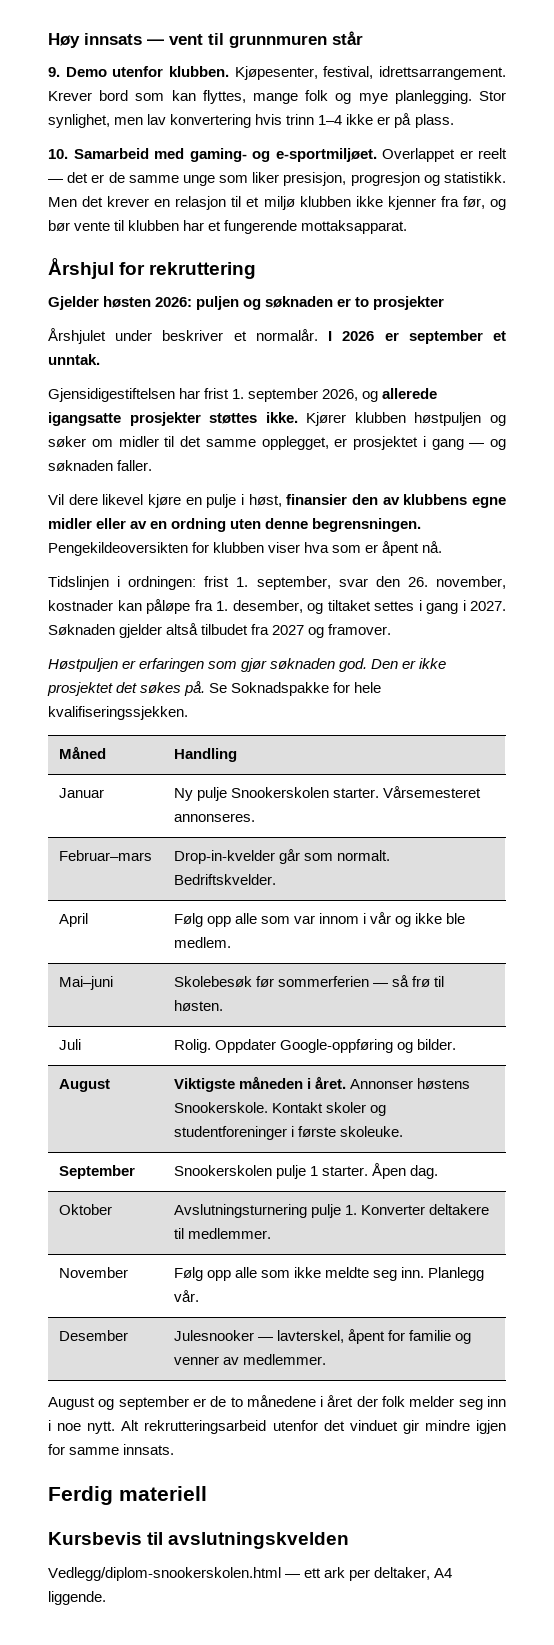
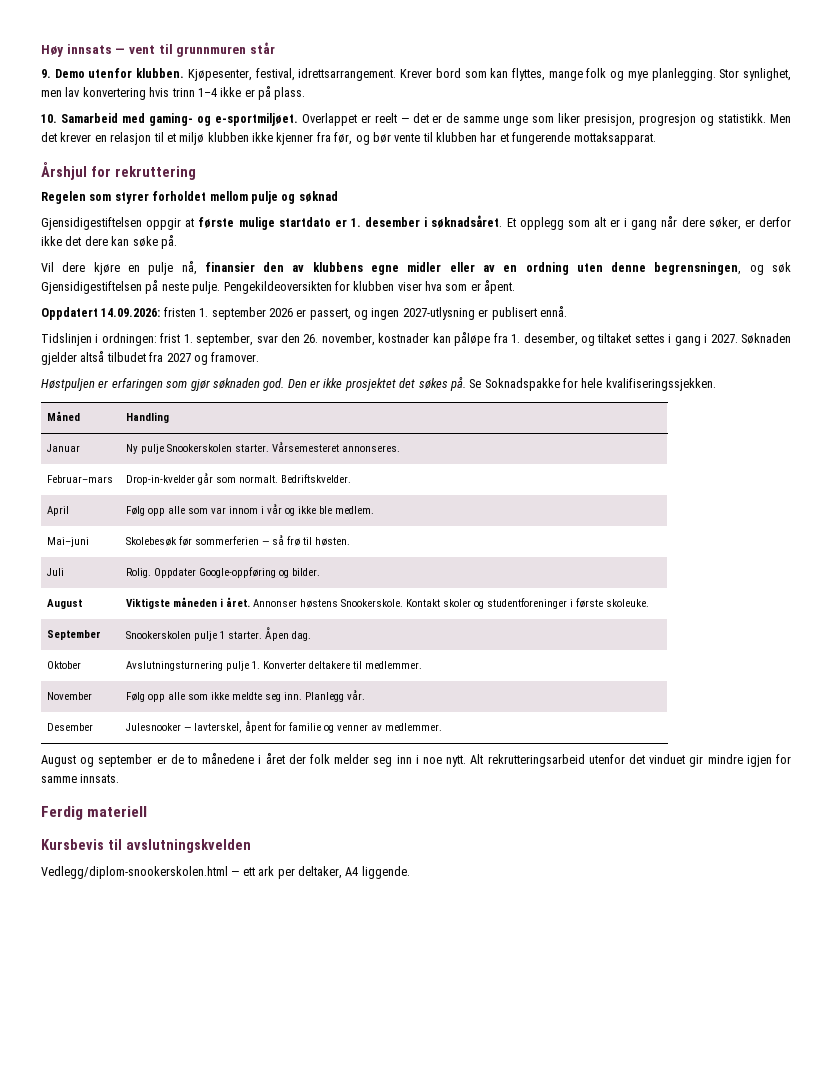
- Gjelder høsten 2026: puljen og søknaden er to prosjekter
- Årshjulet under beskriver et normalår. I 2026 er september et unntak.
- Gjensidigestiftelsen har frist 1. september 2026, og allerede igangsatte prosjekter støttes ikke. Kjører klubben høstpuljen og søker om midler til det samme opplegget, er prosjektet i gang — og søknaden faller.
+ Regelen som styrer forholdet mellom pulje og søknad
+ Gjensidigestiftelsen oppgir at første mulige startdato er 1. desember i søknadsåret. Et opplegg som alt er i gang når dere søker, er derfor ikke det dere kan søke på.
- Vil dere likevel kjøre en pulje i høst, finansier den av klubbens egne midler eller av en ordning uten denne begrensningen.
+ Vil dere kjøre en pulje nå, finansier den av klubbens egne midler eller av en ordning uten denne begrensningen, og søk Gjensidigestiftelsen på neste pulje.
- Pengekildeoversikten for klubben viser hva som er åpent nå.
+ Pengekildeoversikten for klubben viser hva som er åpent.
+ Oppdatert 14.09.2026: fristen 1. september 2026 er passert, og ingen 2027-utlysning er publisert ennå.

